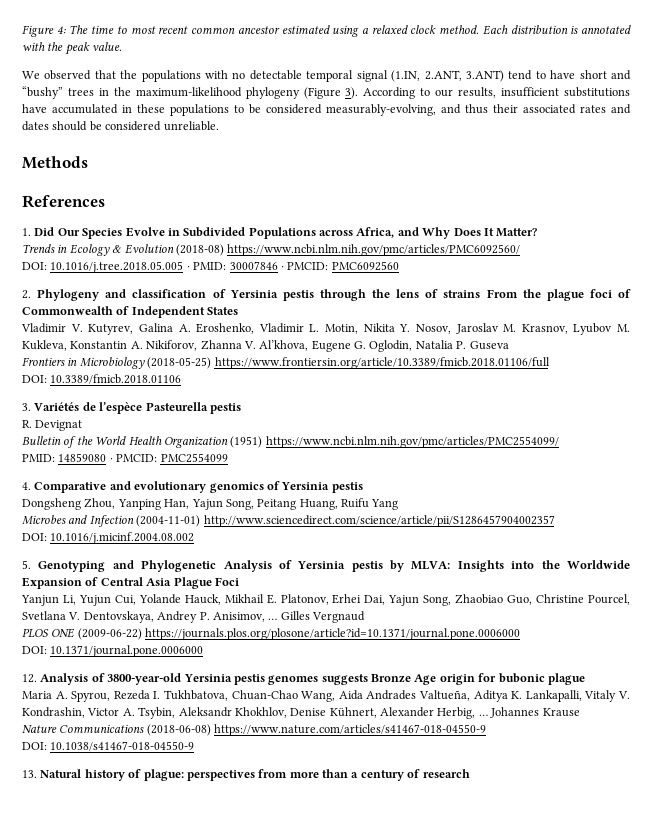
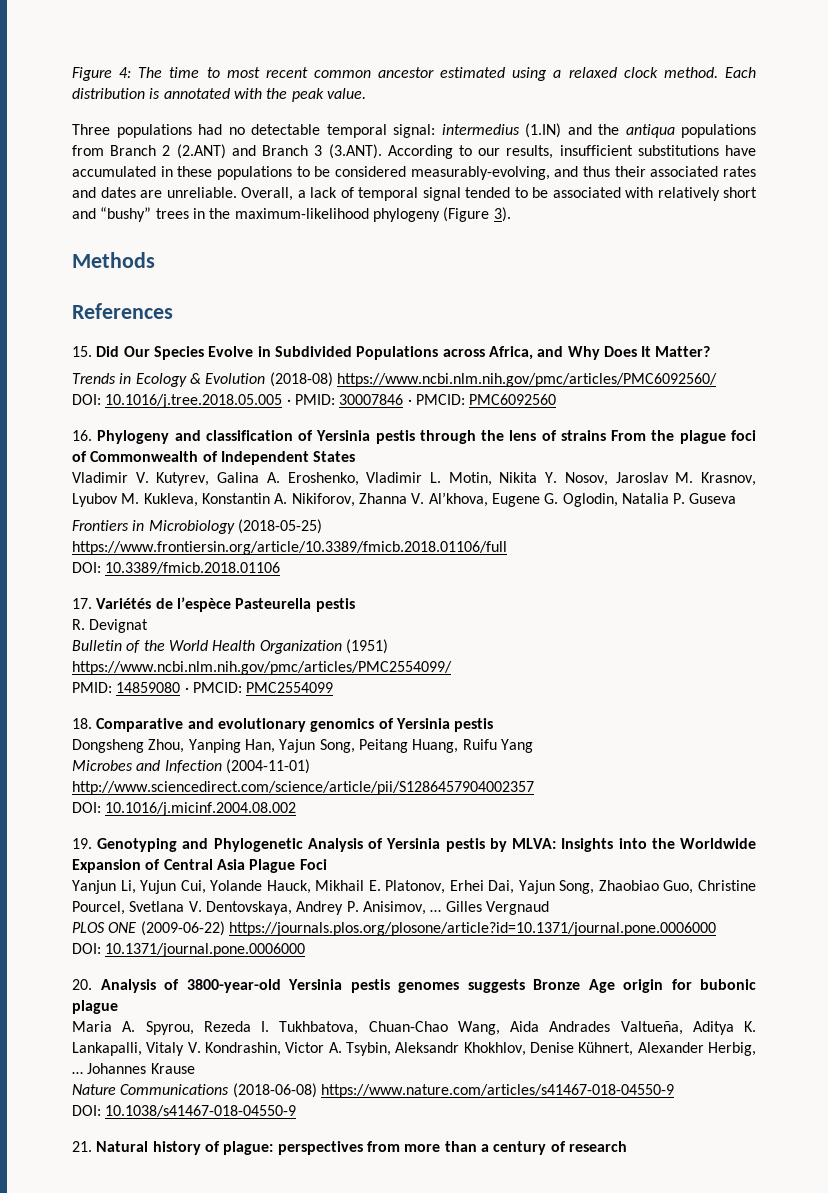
- We observed that the populations with no detectable temporal signal (1.IN, 2.ANT, 3.ANT) tend to have short and “bushy” trees in the maximum-likelihood phylogeny (Figure 3). According to our results, insufficient substitutions have accumulated in these populations to be considered measurably-evolving, and thus their associated rates and dates should be considered unreliable.
+ Three populations had no detectable temporal signal: intermedius (1.IN) and the antiqua populations from Branch 2 (2.ANT) and Branch 3 (3.ANT). According to our results, insufficient substitutions have accumulated in these populations to be considered measurably-evolving, and thus their associated rates and dates are unreliable. Overall, a lack of temporal signal tended to be associated with relatively short and “bushy” trees in the maximum-likelihood phylogeny (Figure 3).
- 1. Did Our Species Evolve in Subdivided Populations across Africa, and Why Does It Matter?
+ 15. Did Our Species Evolve in Subdivided Populations across Africa, and Why Does It Matter?
- 2. Phylogeny and classification of Yersinia pestis through the lens of strains From the plague foci of Commonwealth of Independent States
+ 16. Phylogeny and classification of Yersinia pestis through the lens of strains From the plague foci of Commonwealth of Independent States
- 3. Variétés de l’espèce Pasteurella pestis
+ 17. Variétés de l’espèce Pasteurella pestis
- 4. Comparative and evolutionary genomics of Yersinia pestis
+ 18. Comparative and evolutionary genomics of Yersinia pestis
- 5. Genotyping and Phylogenetic Analysis of Yersinia pestis by MLVA: Insights into the Worldwide Expansion of Central Asia Plague Foci
+ 19. Genotyping and Phylogenetic Analysis of Yersinia pestis by MLVA: Insights into the Worldwide Expansion of Central Asia Plague Foci
- 12. Analysis of 3800-year-old Yersinia pestis genomes suggests Bronze Age origin for bubonic plague
+ 20. Analysis of 3800-year-old Yersinia pestis genomes suggests Bronze Age origin for bubonic plague
- 13. Natural history of plague: perspectives from more than a century of research
+ 21. Natural history of plague: perspectives from more than a century of research

